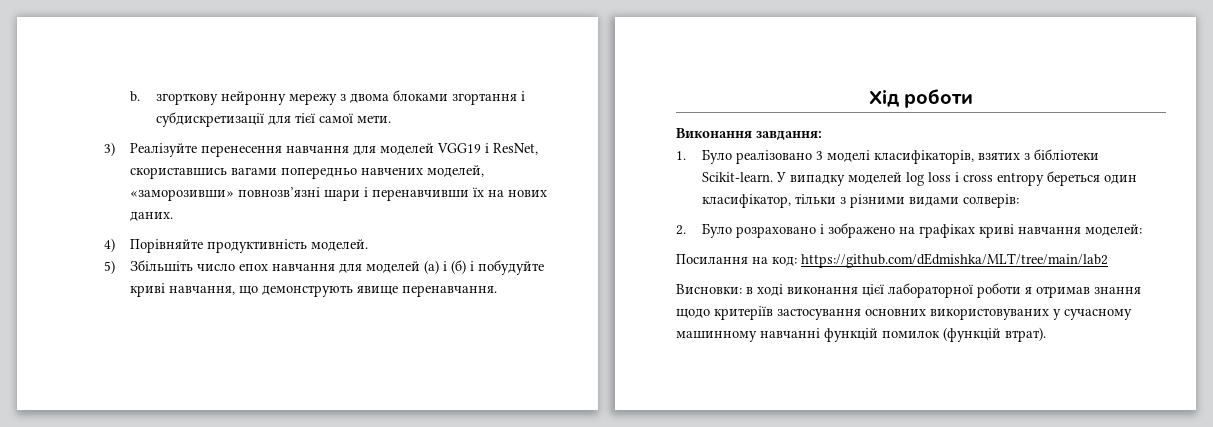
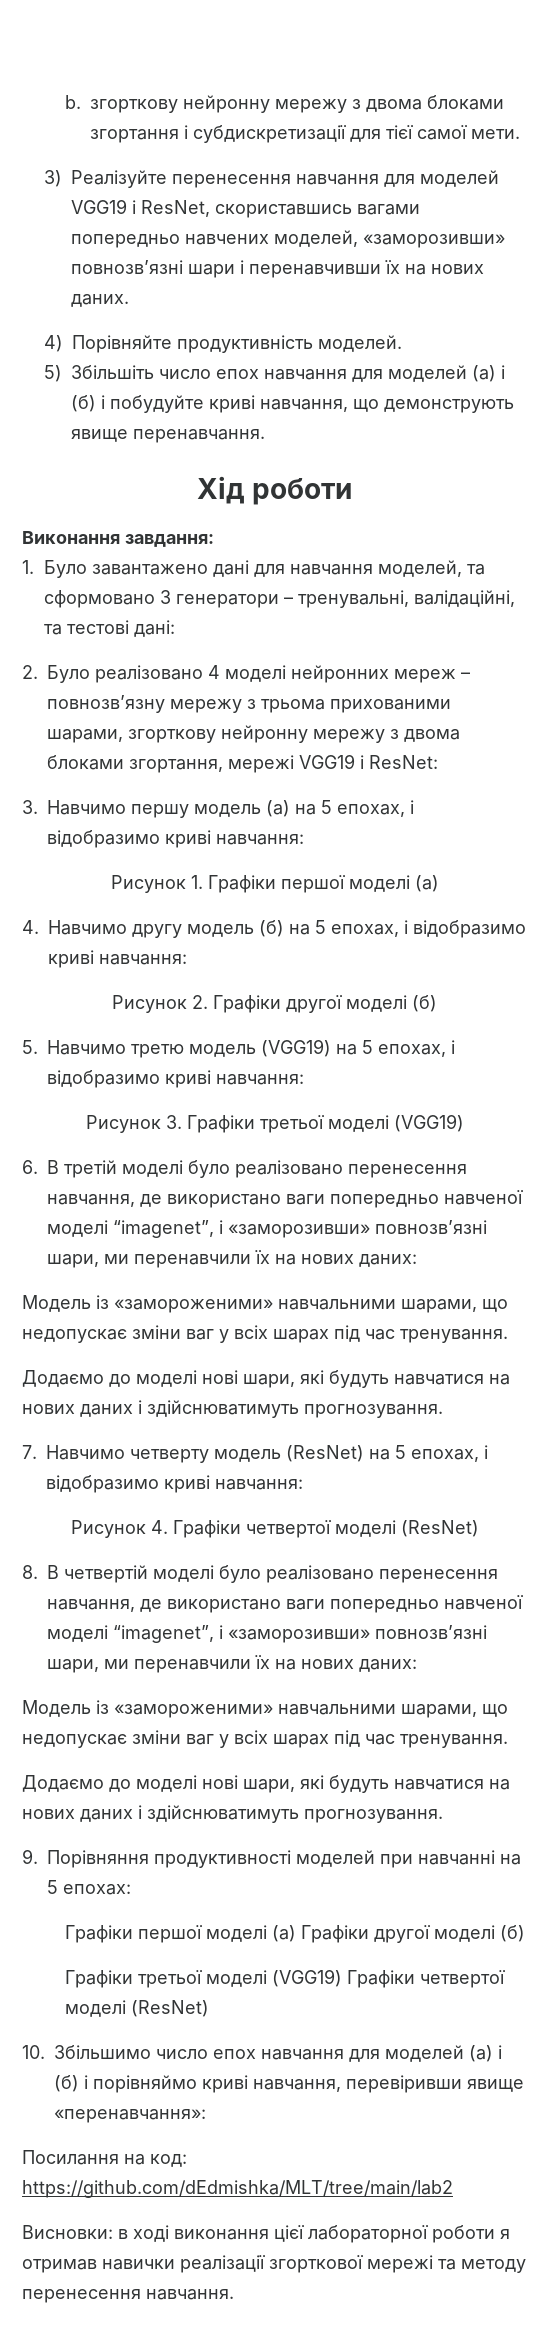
- 1. Було реалізовано 3 моделі класифікаторів, взятих з бібліотеки Scikit-learn. У випадку моделей log loss і cross entropy береться один класифікатор, тільки з різними видами солверів:
- 2. Було розраховано і зображено на графіках криві навчання моделей:
+ 1. Було завантажено дані для навчання моделей, та сформовано 3 генератори – тренувальні, валідаційні, та тестові дані:
+ 2. Було реалізовано 4 моделі нейронних мереж – повнозв’язну мережу з трьома прихованими шарами, згорткову нейронну мережу з двома блоками згортання, мережі VGG19 і ResNet:
+ 3. Навчимо першу модель (а) на 5 епохах, і відобразимо криві навчання:
+ Рисунок 1. Графіки першої моделі (а)
+ 4. Навчимо другу модель (б) на 5 епохах, і відобразимо криві навчання:
+ Рисунок 2. Графіки другої моделі (б)
+ 5. Навчимо третю модель (VGG19) на 5 епохах, і відобразимо криві навчання:
+ Рисунок 3. Графіки третьої моделі (VGG19)
+ 6. В третій моделі було реалізовано перенесення навчання, де використано ваги попередньо навченої моделі “imagenet”, і «заморозивши» повнозв’язні шари, ми перенавчили їх на нових даних:
+ Модель із «замороженими» навчальними шарами, що недопускає зміни ваг у всіх шарах під час тренування.
+ Додаємо до моделі нові шари, які будуть навчатися на нових даних і здійснюватимуть прогнозування.
+ 7. Навчимо четверту модель (ResNet) на 5 епохах, і відобразимо криві навчання:
+ Рисунок 4. Графіки четвертої моделі (ResNet)
+ 8. В четвертій моделі було реалізовано перенесення навчання, де використано ваги попередньо навченої моделі “imagenet”, і «заморозивши» повнозв’язні шари, ми перенавчили їх на нових даних:
+ Модель із «замороженими» навчальними шарами, що недопускає зміни ваг у всіх шарах під час тренування.
+ Додаємо до моделі нові шари, які будуть навчатися на нових даних і здійснюватимуть прогнозування.
+ 9. Порівняння продуктивності моделей при навчанні на 5 епохах:
+ Графіки першої моделі (а) Графіки другої моделі (б)
+ Графіки третьої моделі (VGG19) Графіки четвертої моделі (ResNet)
+ 10. Збільшимо число епох навчання для моделей (а) і (б) і порівняймо криві навчання, перевіривши явище «перенавчання»:
- Висновки: в ході виконання цієї лабораторної роботи я отримав знання щодо критеріїв застосування основних використовуваних у сучасному машинному навчанні функцій помилок (функцій втрат).
+ Висновки: в ході виконання цієї лабораторної роботи я отримав навички реалізації згорткової мережі та методу перенесення навчання.

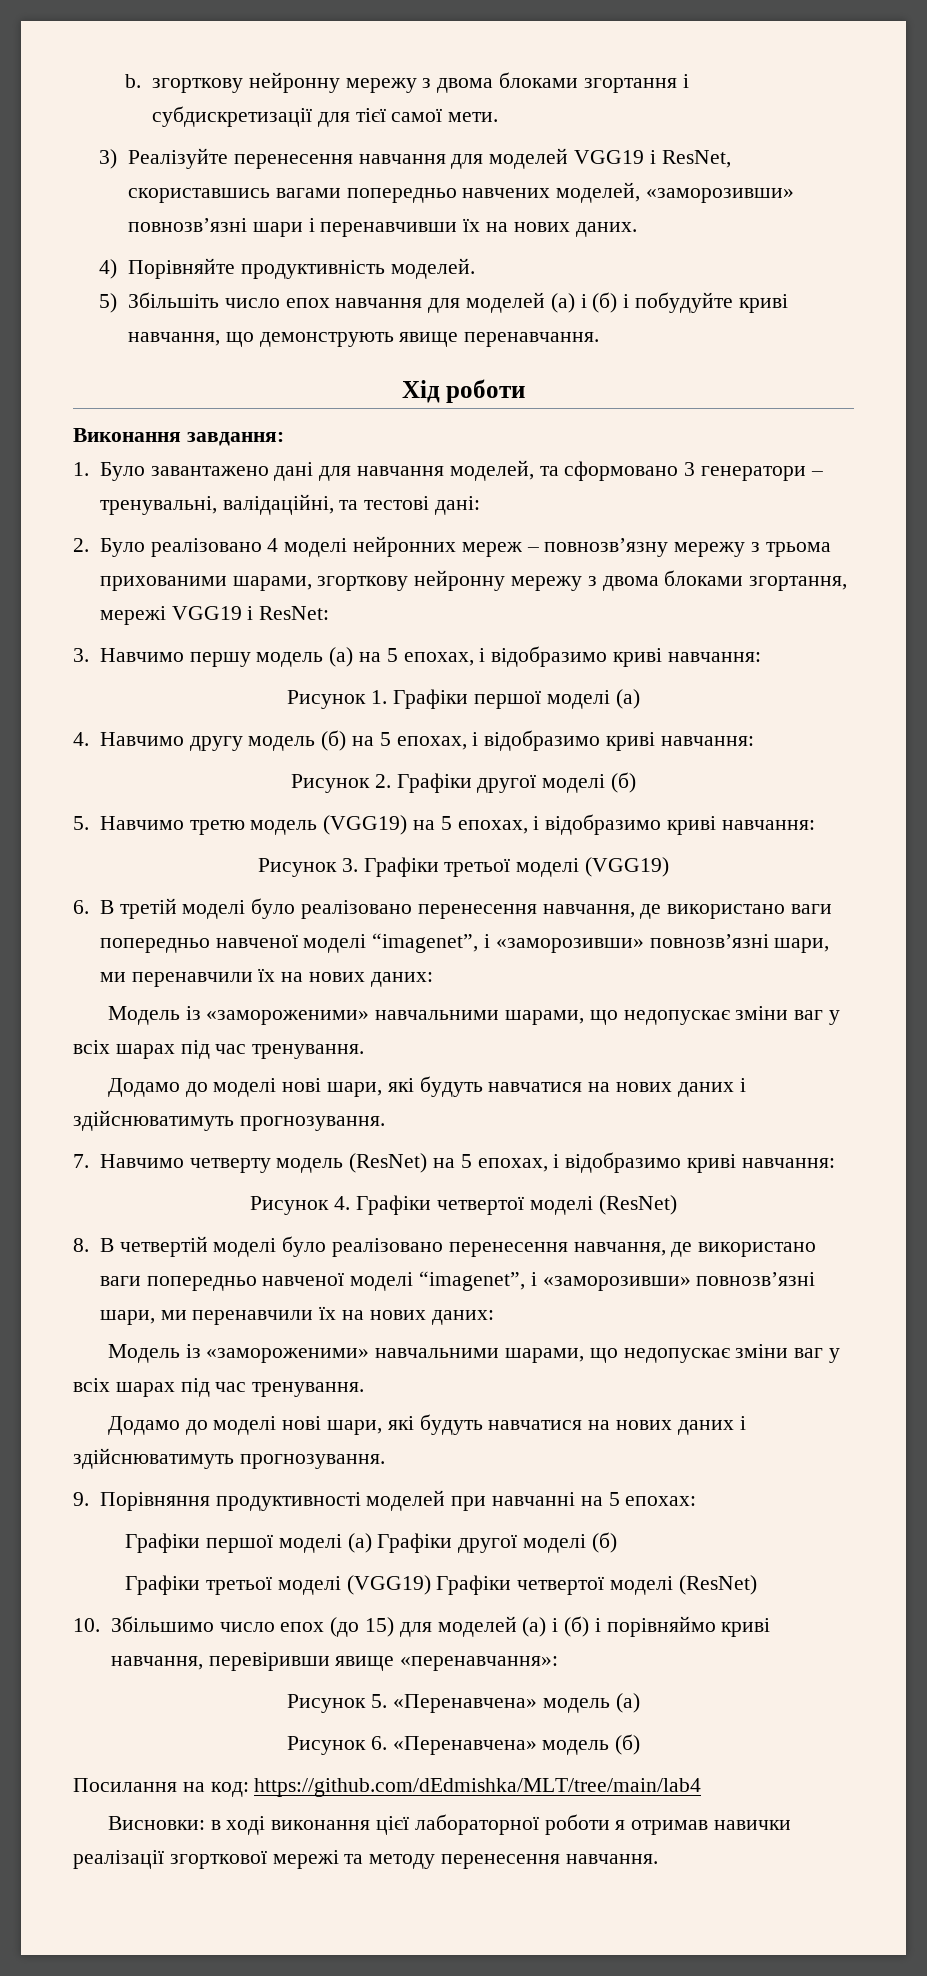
  6. В третій моделі було реалізовано перенесення навчання, де використано ваги попередньо навченої моделі “imagenet”, і «заморозивши» повнозв’язні шари, ми перенавчили їх на нових даних:
  Модель із «замороженими» навчальними шарами, що недопускає зміни ваг у всіх шарах під час тренування.
- Додаємо до моделі нові шари, які будуть навчатися на нових даних і здійснюватимуть прогнозування.
+ Додамо до моделі нові шари, які будуть навчатися на нових даних і здійснюватимуть прогнозування.
  8. В четвертій моделі було реалізовано перенесення навчання, де використано ваги попередньо навченої моделі “imagenet”, і «заморозивши» повнозв’язні шари, ми перенавчили їх на нових даних:
  Модель із «замороженими» навчальними шарами, що недопускає зміни ваг у всіх шарах під час тренування.
- Додаємо до моделі нові шари, які будуть навчатися на нових даних і здійснюватимуть прогнозування.
+ Додамо до моделі нові шари, які будуть навчатися на нових даних і здійснюватимуть прогнозування.
- 10. Збільшимо число епох навчання для моделей (а) і (б) і порівняймо криві навчання, перевіривши явище «перенавчання»:
+ 10. Збільшимо число епох (до 15) для моделей (а) і (б) і порівняймо криві навчання, перевіривши явище «перенавчання»:
+ Рисунок 5. «Перенавчена» модель (а)
+ Рисунок 6. «Перенавчена» модель (б)
- Посилання на код: https://github.com/dEdmishka/MLT/tree/main/lab2
+ Посилання на код: https://github.com/dEdmishka/MLT/tree/main/lab4

